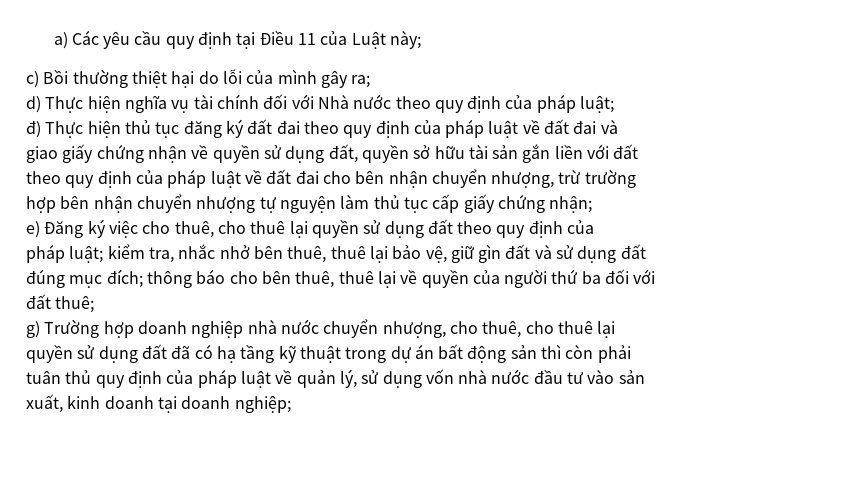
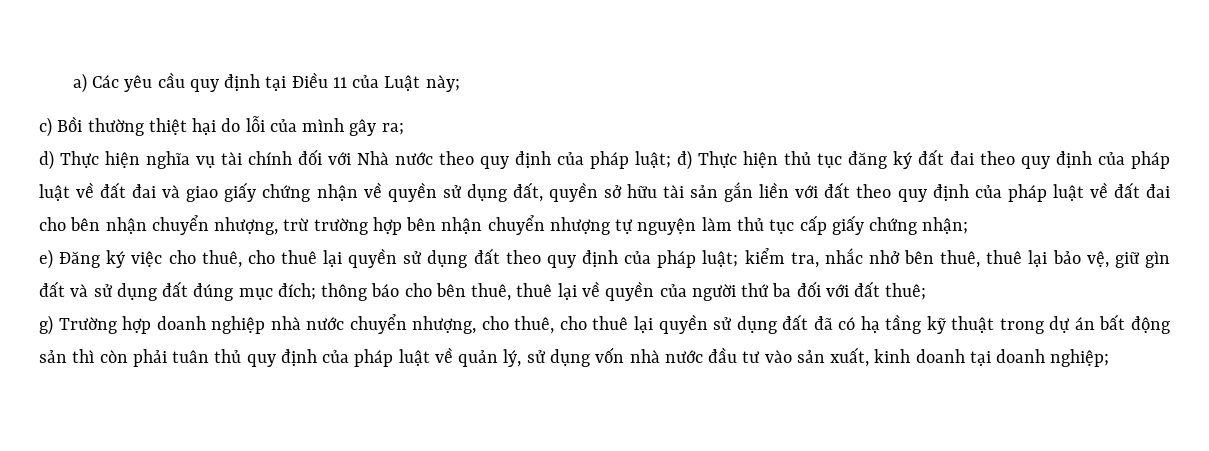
- d) Thực hiện nghĩa vụ tài chính đối với Nhà nước theo quy định của pháp luật;
- đ) Thực hiện thủ tục đăng ký đất đai theo quy định của pháp luật về đất đai và
- giao giấy chứng nhận về quyền sử dụng đất, quyền sở hữu tài sản gắn liền với đất
- theo quy định của pháp luật về đất đai cho bên nhận chuyển nhượng, trừ trường
- hợp bên nhận chuyển nhượng tự nguyện làm thủ tục cấp giấy chứng nhận;
+ d) Thực hiện nghĩa vụ tài chính đối với Nhà nước theo quy định của pháp luật; đ) Thực hiện thủ tục đăng ký đất đai theo quy định của pháp luật về đất đai và giao giấy chứng nhận về quyền sử dụng đất, quyền sở hữu tài sản gắn liền với đất theo quy định của pháp luật về đất đai cho bên nhận chuyển nhượng, trừ trường hợp bên nhận chuyển nhượng tự nguyện làm thủ tục cấp giấy chứng nhận;
- e) Đăng ký việc cho thuê, cho thuê lại quyền sử dụng đất theo quy định của
- pháp luật; kiểm tra, nhắc nhở bên thuê, thuê lại bảo vệ, giữ gìn đất và sử dụng đất
- đúng mục đích; thông báo cho bên thuê, thuê lại về quyền của người thứ ba đối với
- đất thuê;
+ e) Đăng ký việc cho thuê, cho thuê lại quyền sử dụng đất theo quy định của pháp luật; kiểm tra, nhắc nhở bên thuê, thuê lại bảo vệ, giữ gìn đất và sử dụng đất đúng mục đích; thông báo cho bên thuê, thuê lại về quyền của người thứ ba đối với đất thuê;
- g) Trường hợp doanh nghiệp nhà nước chuyển nhượng, cho thuê, cho thuê lại
- quyền sử dụng đất đã có hạ tầng kỹ thuật trong dự án bất động sản thì còn phải
- tuân thủ quy định của pháp luật về quản lý, sử dụng vốn nhà nước đầu tư vào sản
- xuất, kinh doanh tại doanh nghiệp;
+ g) Trường hợp doanh nghiệp nhà nước chuyển nhượng, cho thuê, cho thuê lại quyền sử dụng đất đã có hạ tầng kỹ thuật trong dự án bất động sản thì còn phải tuân thủ quy định của pháp luật về quản lý, sử dụng vốn nhà nước đầu tư vào sản xuất, kinh doanh tại doanh nghiệp;

